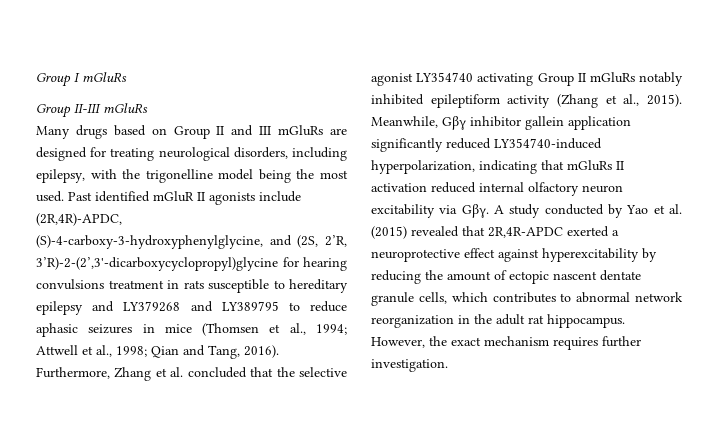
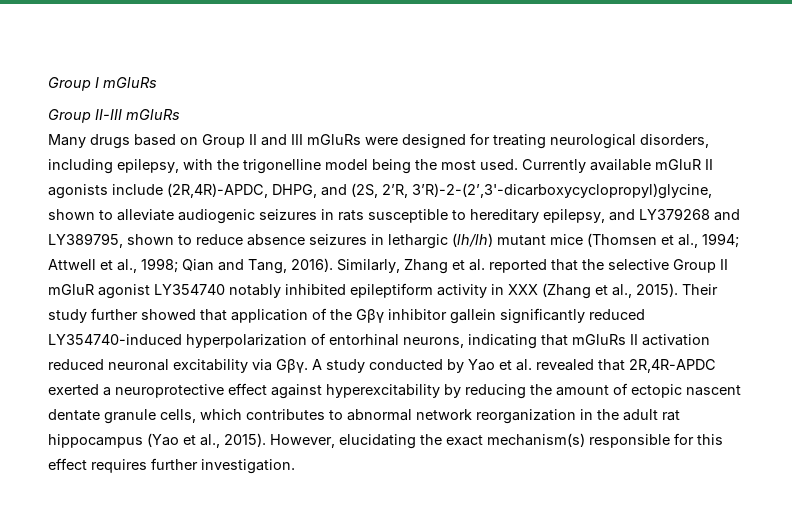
- Many drugs based on Group II and III mGluRs are designed for treating neurological disorders, including epilepsy, with the trigonelline model being the most used.
+ Many drugs based on Group II and III mGluRs were designed for treating neurological disorders, including epilepsy, with the trigonelline model being the most used.
- Past identified mGluR II agonists include (2R,4R)-APDC, (S)-4-carboxy-3-hydroxyphenylglycine, and (2S, 2’R, 3’R)-2-(2’,3'-dicarboxycyclopropyl)glycine for hearing convulsions treatment in rats susceptible to hereditary epilepsy and LY379268 and LY389795 to reduce aphasic seizures in mice (Thomsen et al., 1994; Attwell et al., 1998; Qian and Tang, 2016).
+ Currently available mGluR II agonists include (2R,4R)-APDC, DHPG, and (2S, 2’R, 3’R)-2-(2’,3'-dicarboxycyclopropyl)glycine, shown to alleviate audiogenic seizures in rats susceptible to hereditary epilepsy, and LY379268 and LY389795, shown to reduce absence seizures in lethargic (lh/lh) mutant mice (Thomsen et al., 1994; Attwell et al., 1998; Qian and Tang, 2016).
- Furthermore, Zhang et al. concluded that the selective agonist LY354740 activating Group II mGluRs notably inhibited epileptiform activity (Zhang et al., 2015).
+ Similarly, Zhang et al. reported that the selective Group II mGluR agonist LY354740 notably inhibited epileptiform activity in XXX (Zhang et al., 2015).
- Meanwhile, Gβγ inhibitor gallein application significantly reduced LY354740-induced hyperpolarization, indicating that mGluRs II activation reduced internal olfactory neuron excitability via Gβγ. A study conducted by Yao et al. (2015) revealed that 2R,4R-APDC exerted a neuroprotective effect against hyperexcitability by reducing the amount of ectopic nascent dentate granule cells, which contributes to abnormal network reorganization in the adult rat hippocampus. However, the exact mechanism requires further investigation.
+ Their study further showed that application of the Gβγ inhibitor gallein significantly reduced LY354740-induced hyperpolarization of entorhinal neurons, indicating that mGluRs II activation reduced neuronal excitability via Gβγ. A study conducted by Yao et al. revealed that 2R,4R-APDC exerted a neuroprotective effect against hyperexcitability by reducing the amount of ectopic nascent dentate granule cells, which contributes to abnormal network reorganization in the adult rat hippocampus (Yao et al., 2015). However, elucidating the exact mechanism(s) responsible for this effect requires further investigation.

